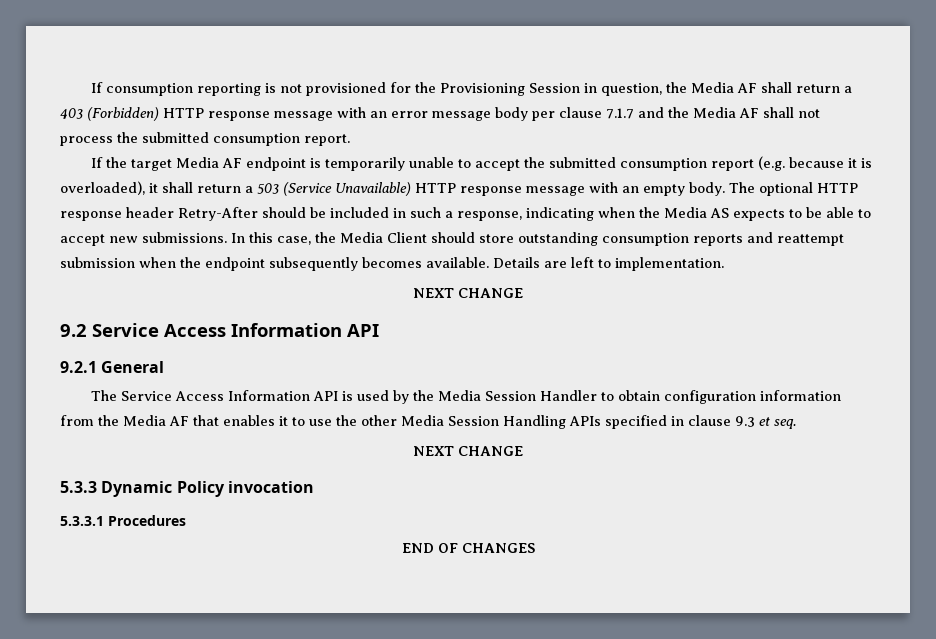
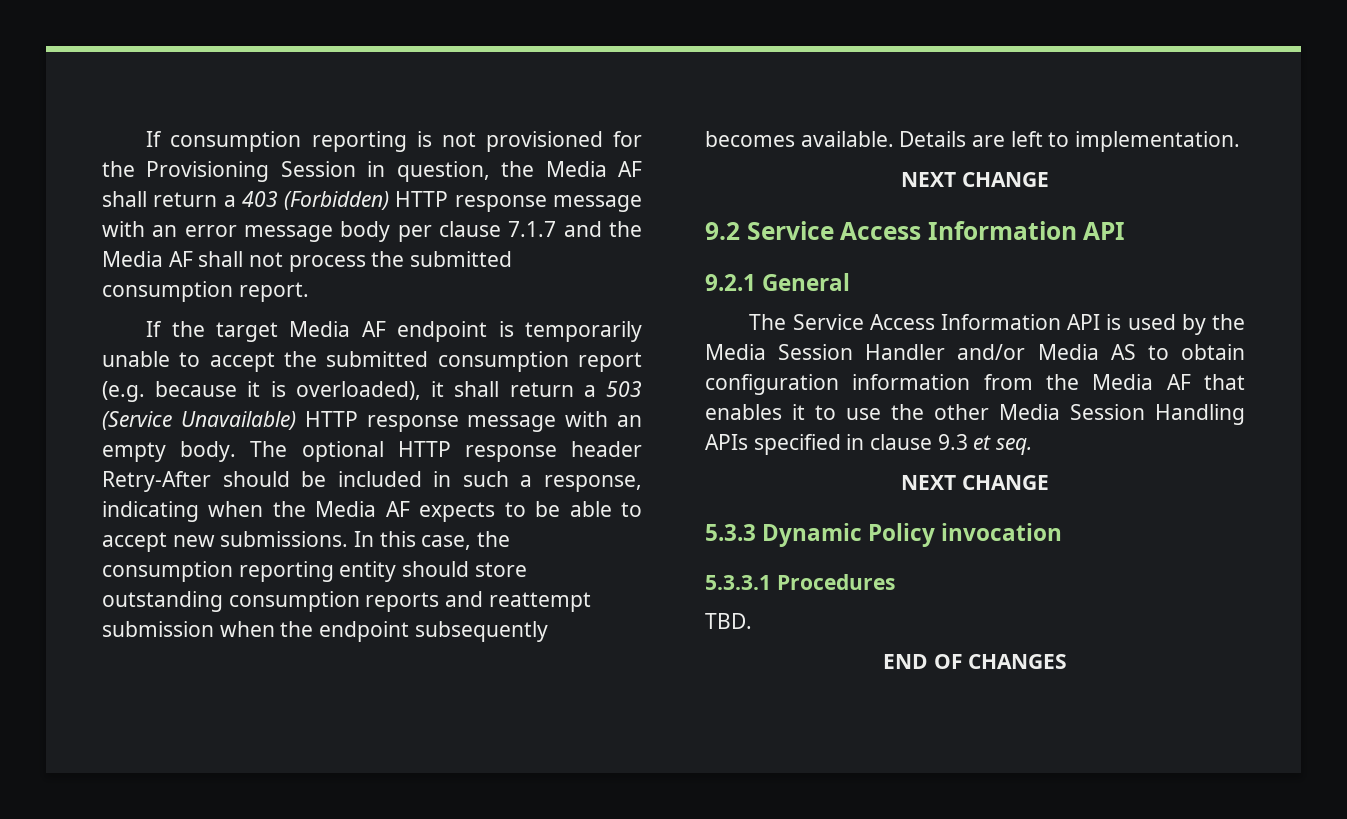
- The optional HTTP response header Retry-After should be included in such a response, indicating when the Media AS expects to be able to accept new submissions.
+ The optional HTTP response header Retry-After should be included in such a response, indicating when the Media AF expects to be able to accept new submissions.
- In this case, the Media Client should store outstanding consumption reports and reattempt submission when the endpoint subsequently becomes available.
+ In this case, the consumption reporting entity should store outstanding consumption reports and reattempt submission when the endpoint subsequently becomes available.
- The Service Access Information API is used by the Media Session Handler to obtain configuration information from the Media AF that enables it to use the other Media Session Handling APIs specified in clause 9.3 et seq.
+ The Service Access Information API is used by the Media Session Handler and/or Media AS to obtain configuration information from the Media AF that enables it to use the other Media Session Handling APIs specified in clause 9.3 et seq.
+ TBD.

